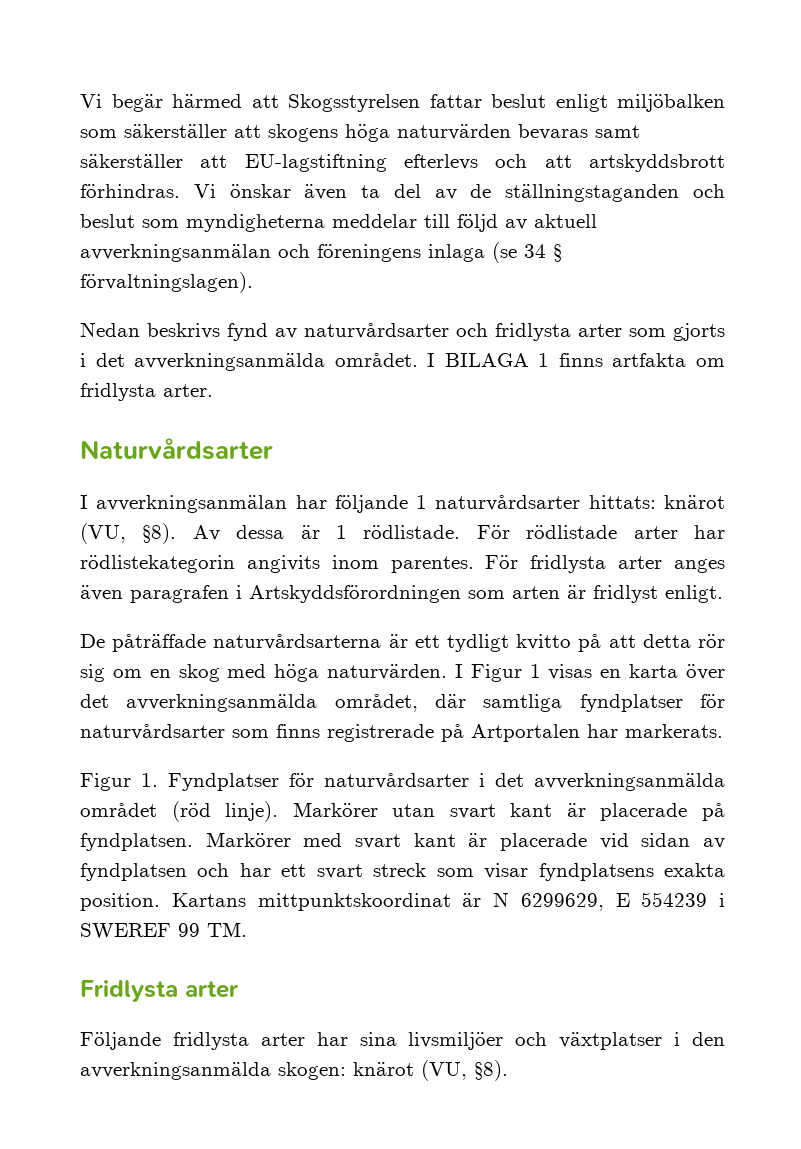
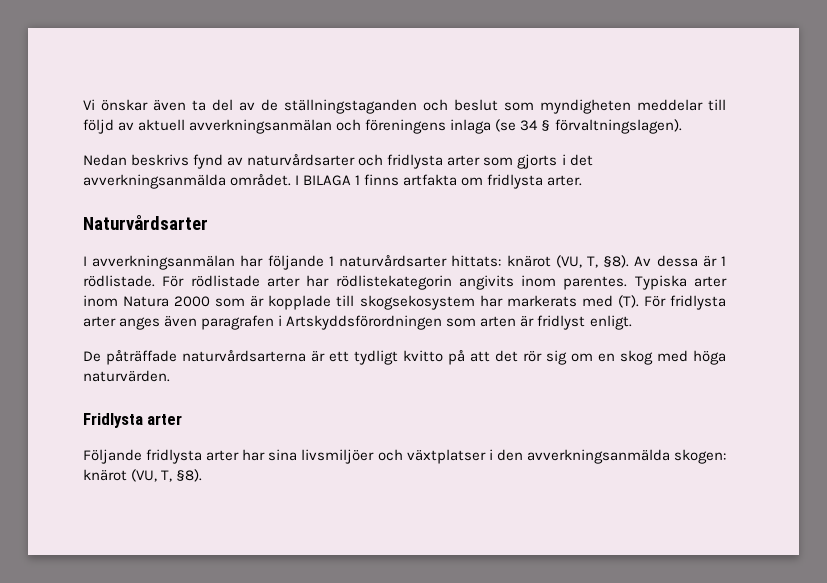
- Vi begär härmed att Skogsstyrelsen fattar beslut enligt miljöbalken som säkerställer att skogens höga naturvärden bevaras samt säkerställer att EU-lagstiftning efterlevs och att artskyddsbrott förhindras. Vi önskar även ta del av de ställningstaganden och beslut som myndigheterna meddelar till följd av aktuell avverkningsanmälan och föreningens inlaga (se 34 § förvaltningslagen).
+ Vi önskar även ta del av de ställningstaganden och beslut som myndigheten meddelar till följd av aktuell avverkningsanmälan och föreningens inlaga (se 34 § förvaltningslagen).
- I avverkningsanmälan har följande 1 naturvårdsarter hittats: knärot (VU, §8).
+ I avverkningsanmälan har följande 1 naturvårdsarter hittats: knärot (VU, T, §8).
- För fridlysta arter anges även paragrafen i Artskyddsförordningen som arten är fridlyst enligt.
+ Typiska arter inom Natura 2000 som är kopplade till skogsekosystem har markerats med (T). För fridlysta arter anges även paragrafen i Artskyddsförordningen som arten är fridlyst enligt.
- De påträffade naturvårdsarterna är ett tydligt kvitto på att detta rör sig om en skog med höga naturvärden. I Figur 1 visas en karta över det avverkningsanmälda området, där samtliga fyndplatser för naturvårdsarter som finns registrerade på Artportalen har markerats.
- Figur 1. Fyndplatser för naturvårdsarter i det avverkningsanmälda området (röd linje). Markörer utan svart kant är placerade på fyndplatsen. Markörer med svart kant är placerade vid sidan av fyndplatsen och har ett svart streck som visar fyndplatsens exakta position. Kartans mittpunktskoordinat är N 6299629, E 554239 i SWEREF 99 TM.
+ De påträffade naturvårdsarterna är ett tydligt kvitto på att det rör sig om en skog med höga naturvärden.
- Följande fridlysta arter har sina livsmiljöer och växtplatser i den avverkningsanmälda skogen: knärot (VU, §8).
+ Följande fridlysta arter har sina livsmiljöer och växtplatser i den avverkningsanmälda skogen: knärot (VU, T, §8).

